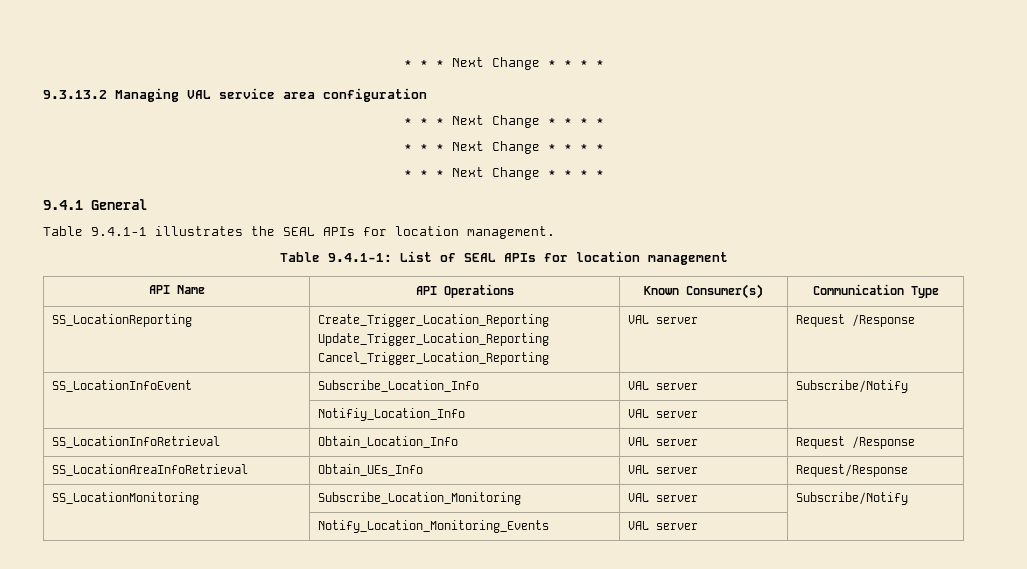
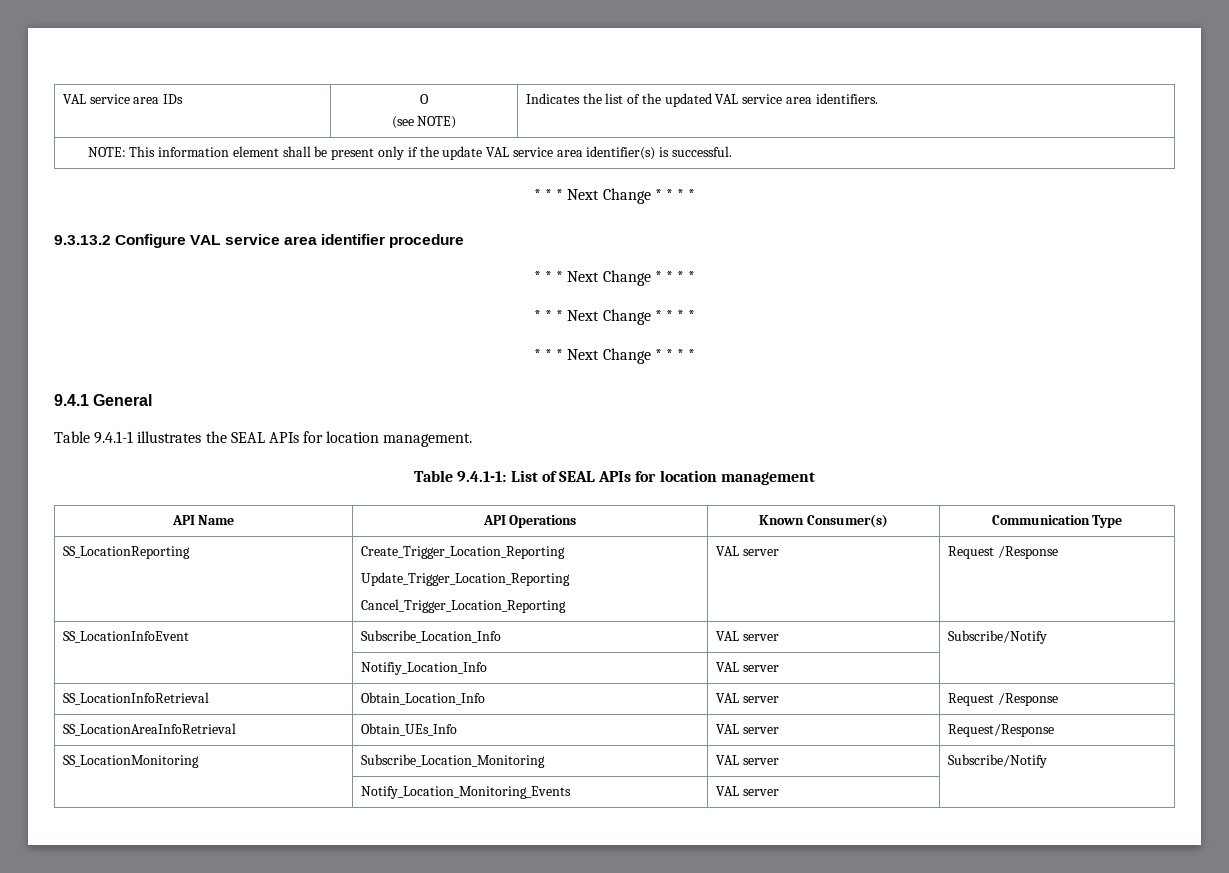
+ VAL service area IDs | O
+ (see NOTE) | Indicates the list of the updated VAL service area identifiers.
+ NOTE: This information element shall be present only if the update VAL service area identifier(s) is successful.
- 9.3.13.2 Managing VAL service area configuration
+ 9.3.13.2 Configure VAL service area identifier procedure

